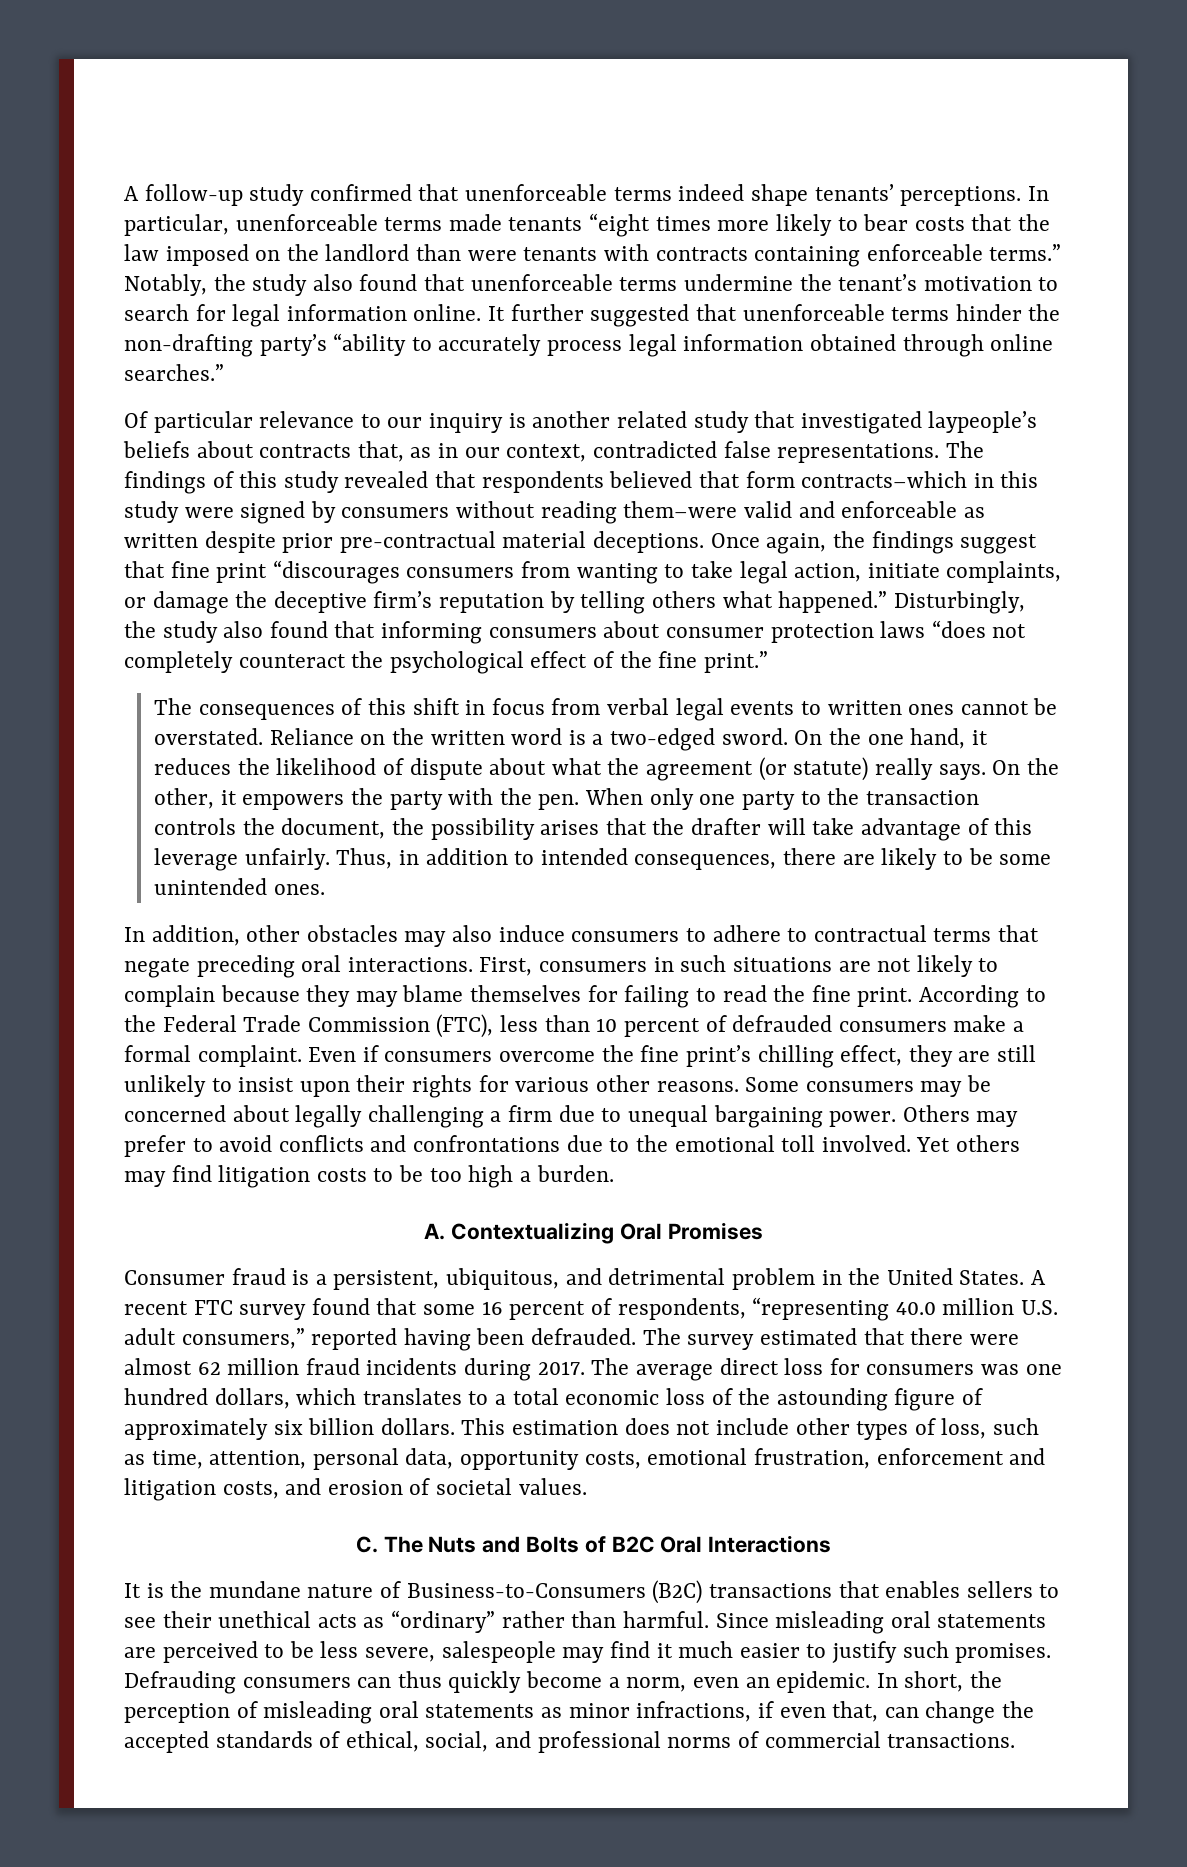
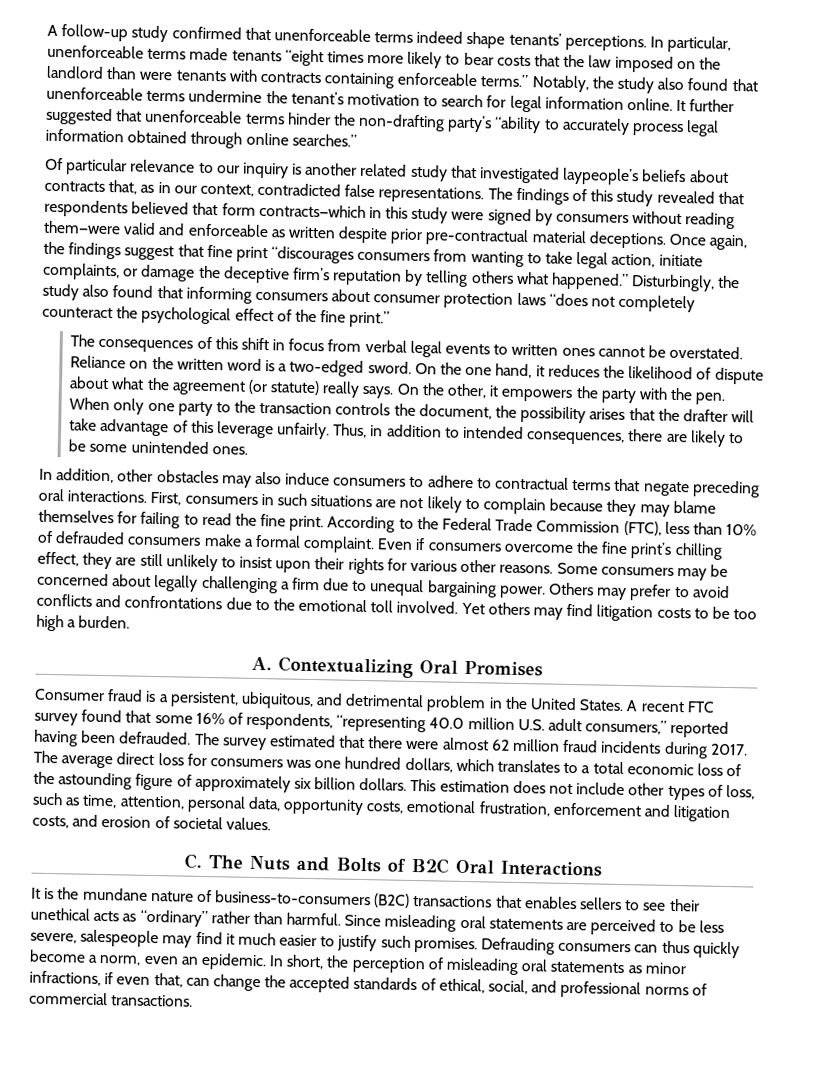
- The findings of this study revealed that respondents believed that form contracts–which in this study were signed by consumers without reading them–were valid and enforceable as written despite prior pre-contractual material deceptions.
+ The findings of this study revealed that respondents believed that form contracts—which in this study were signed by consumers without reading them—were valid and enforceable as written despite prior pre-contractual material deceptions.
- According to the Federal Trade Commission (FTC), less than 10 percent of defrauded consumers make a formal complaint.
+ According to the Federal Trade Commission (FTC), less than 10% of defrauded consumers make a formal complaint.
- A recent FTC survey found that some 16 percent of respondents, “representing 40.0 million U.S. adult consumers,” reported having been defrauded.
+ A recent FTC survey found that some 16% of respondents, “representing 40.0 million U.S. adult consumers,” reported having been defrauded.
- It is the mundane nature of Business-to-Consumers (B2C) transactions that enables sellers to see their unethical acts as “ordinary” rather than harmful.
+ It is the mundane nature of business-to-consumers (B2C) transactions that enables sellers to see their unethical acts as “ordinary” rather than harmful.

